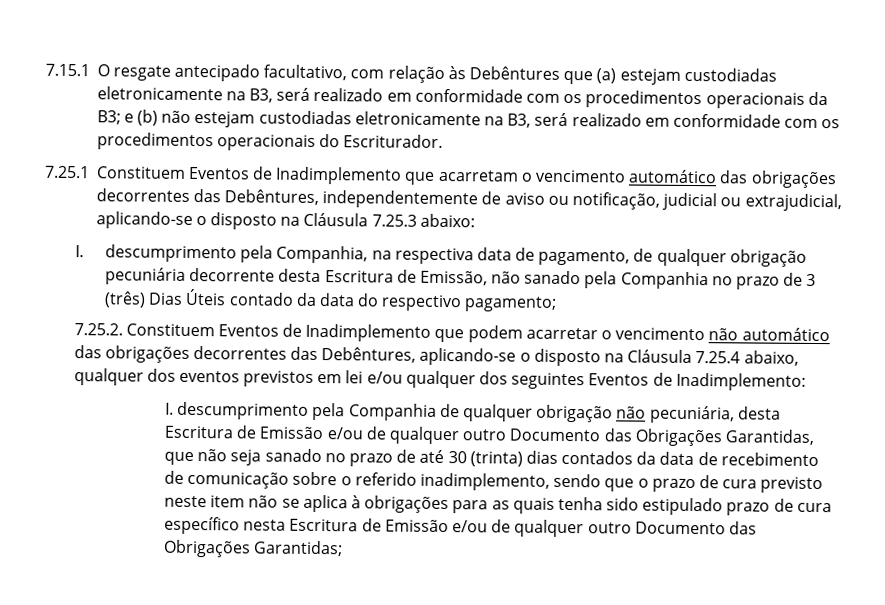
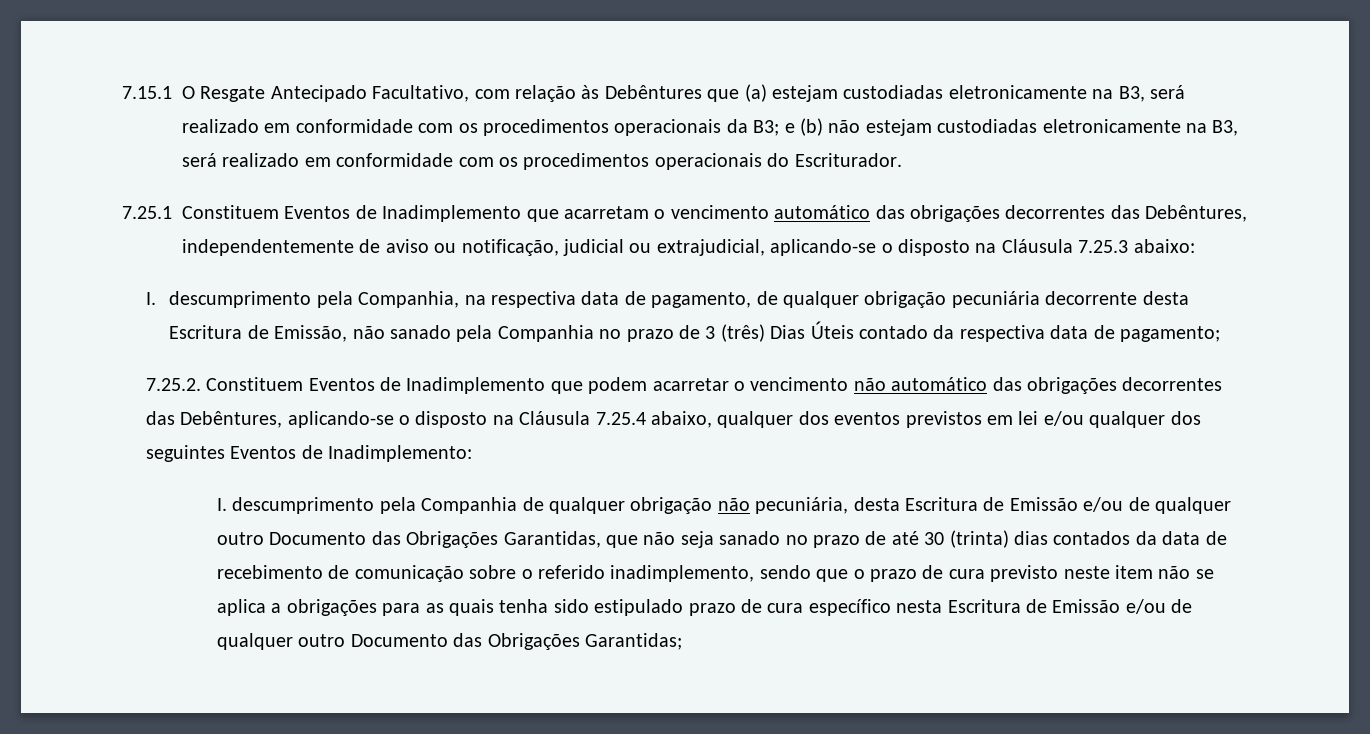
- 7.15.1 O resgate antecipado facultativo, com relação às Debêntures que (a) estejam custodiadas eletronicamente na B3, será realizado em conformidade com os procedimentos operacionais da B3; e (b) não estejam custodiadas eletronicamente na B3, será realizado em conformidade com os procedimentos operacionais do Escriturador.
+ 7.15.1 O Resgate Antecipado Facultativo, com relação às Debêntures que (a) estejam custodiadas eletronicamente na B3, será realizado em conformidade com os procedimentos operacionais da B3; e (b) não estejam custodiadas eletronicamente na B3, será realizado em conformidade com os procedimentos operacionais do Escriturador.
- I. descumprimento pela Companhia, na respectiva data de pagamento, de qualquer obrigação pecuniária decorrente desta Escritura de Emissão, não sanado pela Companhia no prazo de 3 (três) Dias Úteis contado da data do respectivo pagamento;
+ I. descumprimento pela Companhia, na respectiva data de pagamento, de qualquer obrigação pecuniária decorrente desta Escritura de Emissão, não sanado pela Companhia no prazo de 3 (três) Dias Úteis contado da respectiva data de pagamento;
- I. descumprimento pela Companhia de qualquer obrigação não pecuniária, desta Escritura de Emissão e/ou de qualquer outro Documento das Obrigações Garantidas, que não seja sanado no prazo de até 30 (trinta) dias contados da data de recebimento de comunicação sobre o referido inadimplemento, sendo que o prazo de cura previsto neste item não se aplica à obrigações para as quais tenha sido estipulado prazo de cura específico nesta Escritura de Emissão e/ou de qualquer outro Documento das Obrigações Garantidas;
+ I. descumprimento pela Companhia de qualquer obrigação não pecuniária, desta Escritura de Emissão e/ou de qualquer outro Documento das Obrigações Garantidas, que não seja sanado no prazo de até 30 (trinta) dias contados da data de recebimento de comunicação sobre o referido inadimplemento, sendo que o prazo de cura previsto neste item não se aplica a obrigações para as quais tenha sido estipulado prazo de cura específico nesta Escritura de Emissão e/ou de qualquer outro Documento das Obrigações Garantidas;

